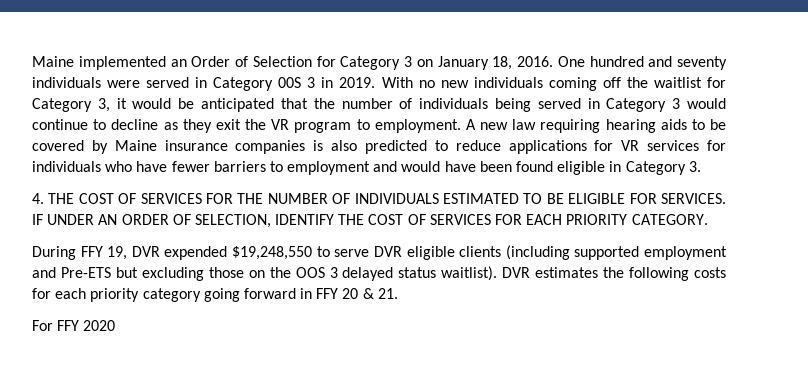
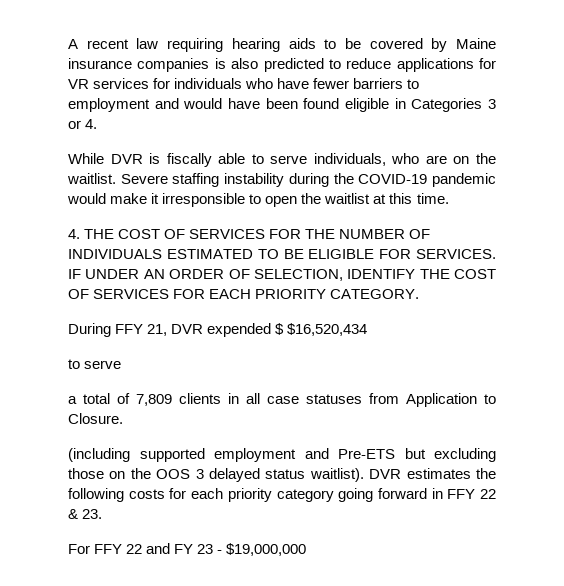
- Maine implemented an Order of Selection for Category 3 on January 18, 2016. One hundred and seventy individuals were served in Category 00S 3 in 2019. With no new individuals coming off the waitlist for Category 3, it would be anticipated that the number of individuals being served in Category 3 would continue to decline as they exit the VR program to employment. A new law requiring hearing aids to be covered by Maine insurance companies is also predicted to reduce applications for VR services for individuals who have fewer barriers to employment and would have been found eligible in Category 3.
+ A recent law requiring hearing aids to be covered by Maine insurance companies is also predicted to reduce applications for VR services for individuals who have fewer barriers to employment and would have been found eligible in Categories 3 or 4.
+ While DVR is fiscally able to serve individuals, who are on the waitlist. Severe staffing instability during the COVID-19 pandemic would make it irresponsible to open the waitlist at this time.
- During FFY 19, DVR expended $19,248,550 to serve DVR eligible clients (including supported employment and Pre-ETS but excluding those on the OOS 3 delayed status waitlist).
+ During FFY 21, DVR expended $ $16,520,434
+ to serve
+ a total of 7,809 clients in all case statuses from Application to Closure.
+ (including supported employment and Pre-ETS but excluding those on the OOS 3 delayed status waitlist).
- DVR estimates the following costs for each priority category going forward in FFY 20 & 21.
+ DVR estimates the following costs for each priority category going forward in FFY 22 & 23.
- For FFY 2020
+ For FFY 22 and FY 23 - $19,000,000

